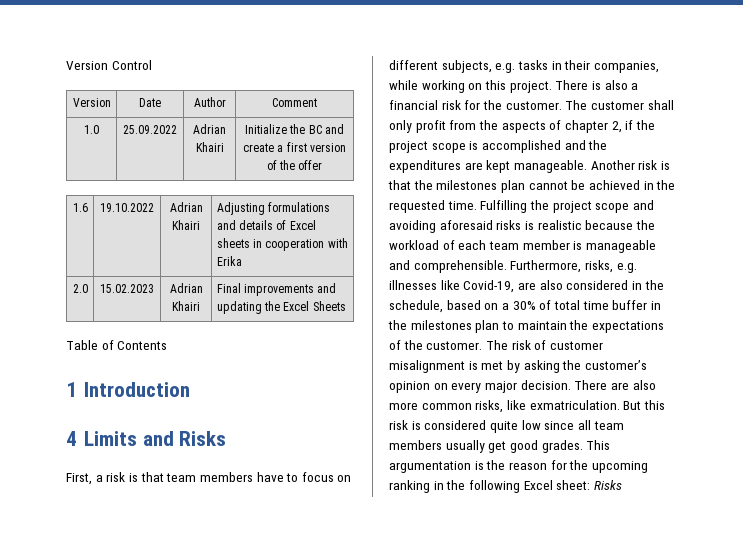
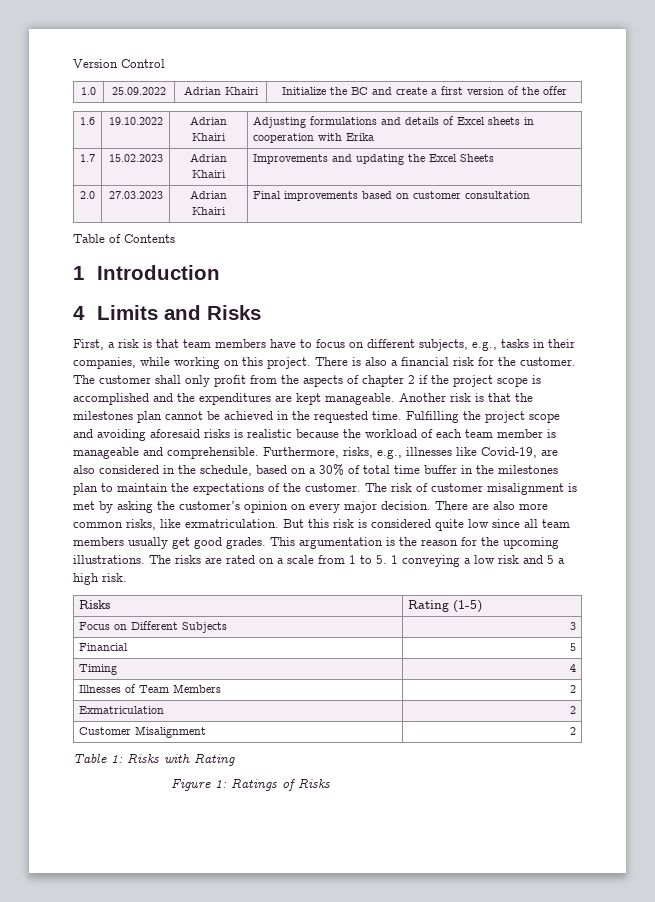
- Version | Date | Author | Comment
- 2.0 | 15.02.2023 | Adrian Khairi | Final improvements and updating the Excel Sheets
+ 1.7 | 15.02.2023 | Adrian Khairi | Improvements and updating the Excel Sheets
+ 2.0 | 27.03.2023 | Adrian Khairi | Final improvements based on customer consultation
- First, a risk is that team members have to focus on different subjects, e.g. tasks in their companies, while working on this project.
+ First, a risk is that team members have to focus on different subjects, e.g., tasks in their companies, while working on this project.
- The customer shall only profit from the aspects of chapter 2, if the project scope is accomplished and the expenditures are kept manageable.
+ The customer shall only profit from the aspects of chapter 2 if the project scope is accomplished and the expenditures are kept manageable.
- Furthermore, risks, e.g. illnesses like Covid-19, are also considered in the schedule, based on a 30% of total time buffer in the milestones plan to maintain the expectations of the customer.
+ Furthermore, risks, e.g., illnesses like Covid-19, are also considered in the schedule, based on a 30% of total time buffer in the milestones plan to maintain the expectations of the customer.
- This argumentation is the reason for the upcoming ranking in the following Excel sheet: Risks
+ This argumentation is the reason for the upcoming illustrations. The risks are rated on a scale from 1 to 5. 1 conveying a low risk and 5 a high risk.
+ Risks | Rating (1-5)
+ Focus on Different Subjects | 3
+ Financial | 5
+ Timing | 4
+ Illnesses of Team Members | 2
+ Exmatriculation | 2
+ Customer Misalignment | 2
+ Table 1: Risks with Rating
+ Figure 1: Ratings of Risks

